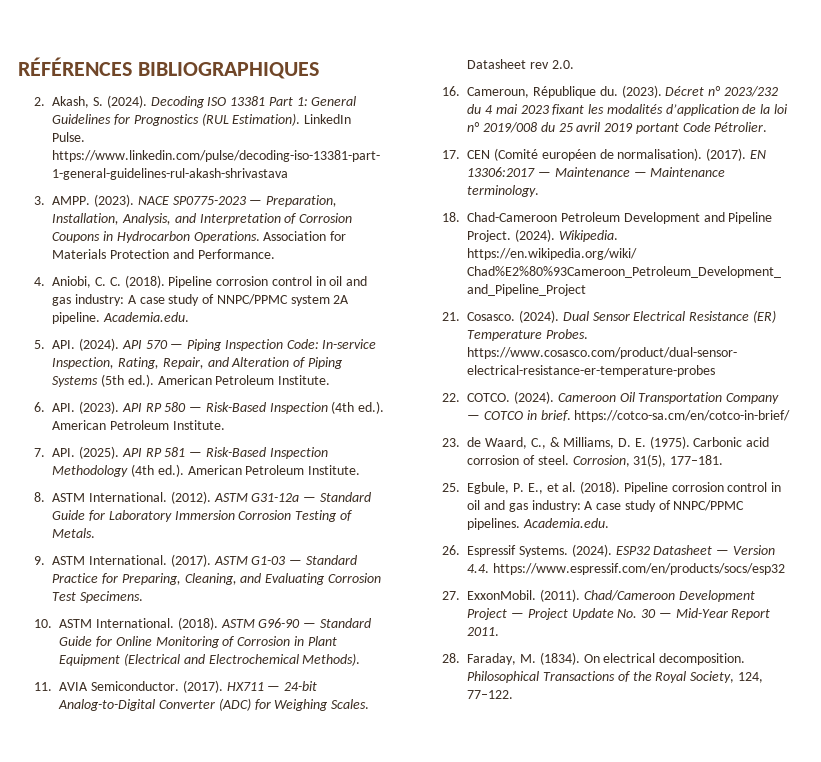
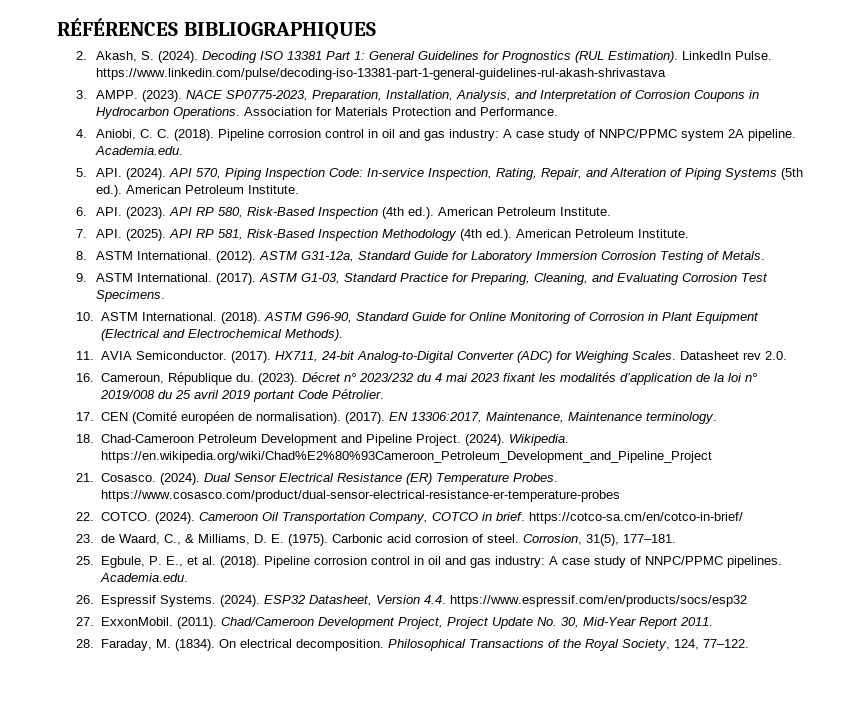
- NACE SP0775-2023 — Preparation, Installation, Analysis, and Interpretation of Corrosion Coupons in Hydrocarbon Operations.
+ NACE SP0775-2023, Preparation, Installation, Analysis, and Interpretation of Corrosion Coupons in Hydrocarbon Operations.
- API 570 — Piping Inspection Code: In-service Inspection, Rating, Repair, and Alteration of Piping Systems (5th ed.). American Petroleum Institute.
+ API 570, Piping Inspection Code: In-service Inspection, Rating, Repair, and Alteration of Piping Systems (5th ed.). American Petroleum Institute.
- API RP 580 — Risk-Based Inspection (4th ed.). American Petroleum Institute.
+ API RP 580, Risk-Based Inspection (4th ed.). American Petroleum Institute.
- API RP 581 — Risk-Based Inspection Methodology (4th ed.). American Petroleum Institute.
+ API RP 581, Risk-Based Inspection Methodology (4th ed.). American Petroleum Institute.
- ASTM G31-12a — Standard Guide for Laboratory Immersion Corrosion Testing of Metals.
+ ASTM G31-12a, Standard Guide for Laboratory Immersion Corrosion Testing of Metals.
- ASTM G1-03 — Standard Practice for Preparing, Cleaning, and Evaluating Corrosion Test Specimens.
+ ASTM G1-03, Standard Practice for Preparing, Cleaning, and Evaluating Corrosion Test Specimens.
- ASTM G96-90 — Standard Guide for Online Monitoring of Corrosion in Plant Equipment (Electrical and Electrochemical Methods).
+ ASTM G96-90, Standard Guide for Online Monitoring of Corrosion in Plant Equipment (Electrical and Electrochemical Methods).
- HX711 — 24-bit Analog-to-Digital Converter (ADC) for Weighing Scales.
+ HX711, 24-bit Analog-to-Digital Converter (ADC) for Weighing Scales.
- EN 13306:2017 — Maintenance — Maintenance terminology.
+ EN 13306:2017, Maintenance, Maintenance terminology.
- Cameroon Oil Transportation Company — COTCO in brief. https://cotco-sa.cm/en/cotco-in-brief/
+ Cameroon Oil Transportation Company, COTCO in brief. https://cotco-sa.cm/en/cotco-in-brief/
- ESP32 Datasheet — Version 4.4. https://www.espressif.com/en/products/socs/esp32
+ ESP32 Datasheet, Version 4.4. https://www.espressif.com/en/products/socs/esp32
- Chad/Cameroon Development Project — Project Update No. 30 — Mid-Year Report 2011.
+ Chad/Cameroon Development Project, Project Update No. 30, Mid-Year Report 2011.

